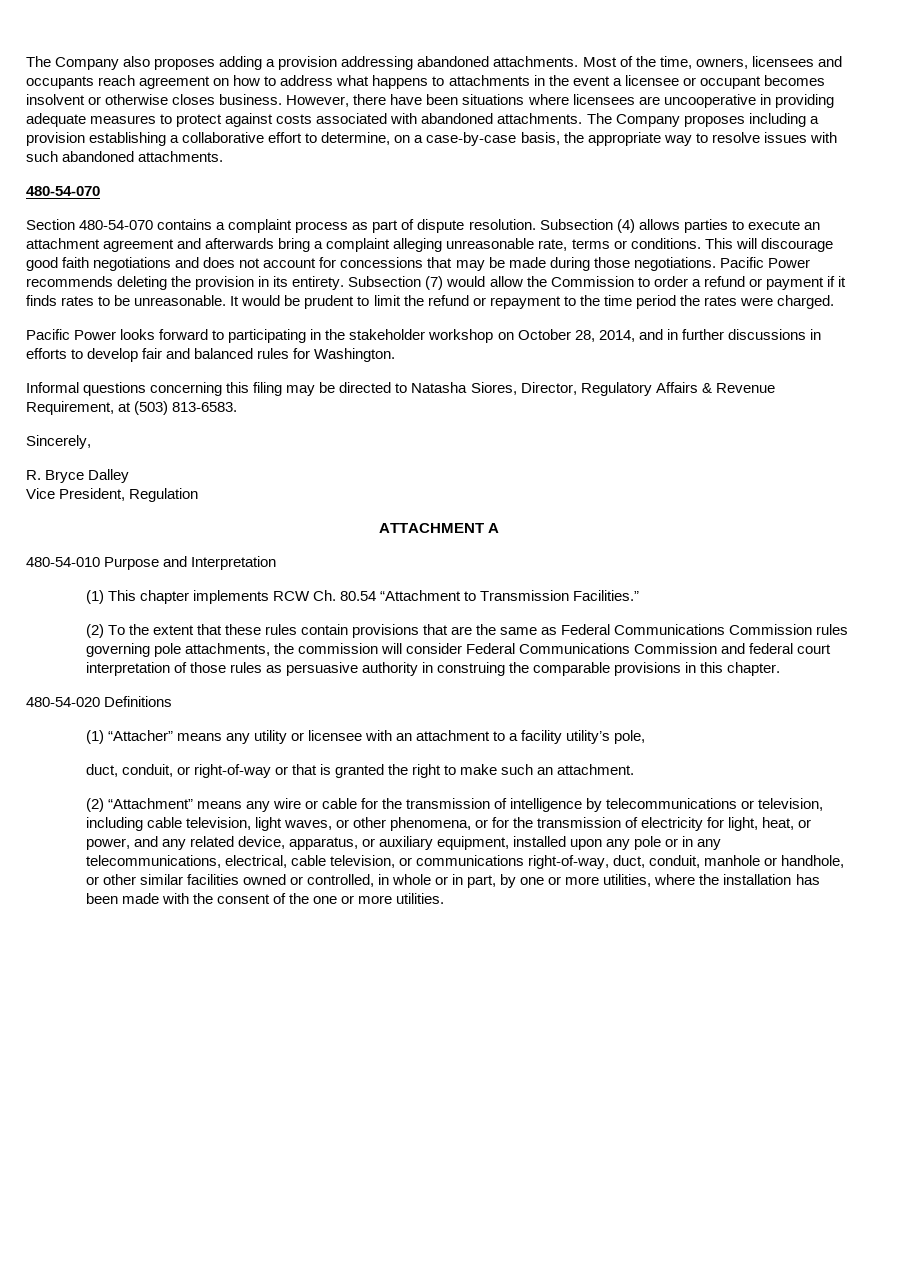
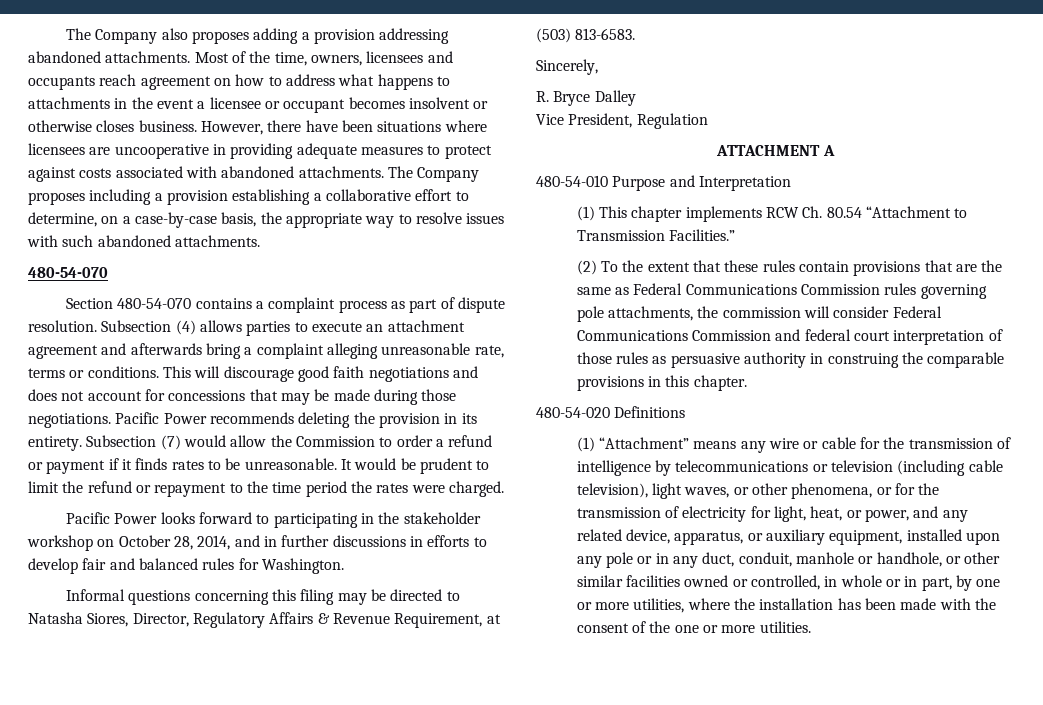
- (1) “Attacher” means any utility or licensee with an attachment to a facility utility’s pole,
- duct, conduit, or right-of-way or that is granted the right to make such an attachment.
- (2) “Attachment” means any wire or cable for the transmission of intelligence by telecommunications or television, including cable television, light waves, or other phenomena, or for the transmission of electricity for light, heat, or power, and any related device, apparatus, or auxiliary equipment, installed upon any pole or in any telecommunications, electrical, cable television, or communications right-of-way, duct, conduit, manhole or handhole, or other similar facilities owned or controlled, in whole or in part, by one or more utilities, where the installation has been made with the consent of the one or more utilities.
+ (1) “Attachment” means any wire or cable for the transmission of intelligence by telecommunications or television (including cable television), light waves, or other phenomena, or for the transmission of electricity for light, heat, or power, and any related device, apparatus, or auxiliary equipment, installed upon any pole or in any duct, conduit, manhole or handhole, or other similar facilities owned or controlled, in whole or in part, by one or more utilities, where the installation has been made with the consent of the one or more utilities.

